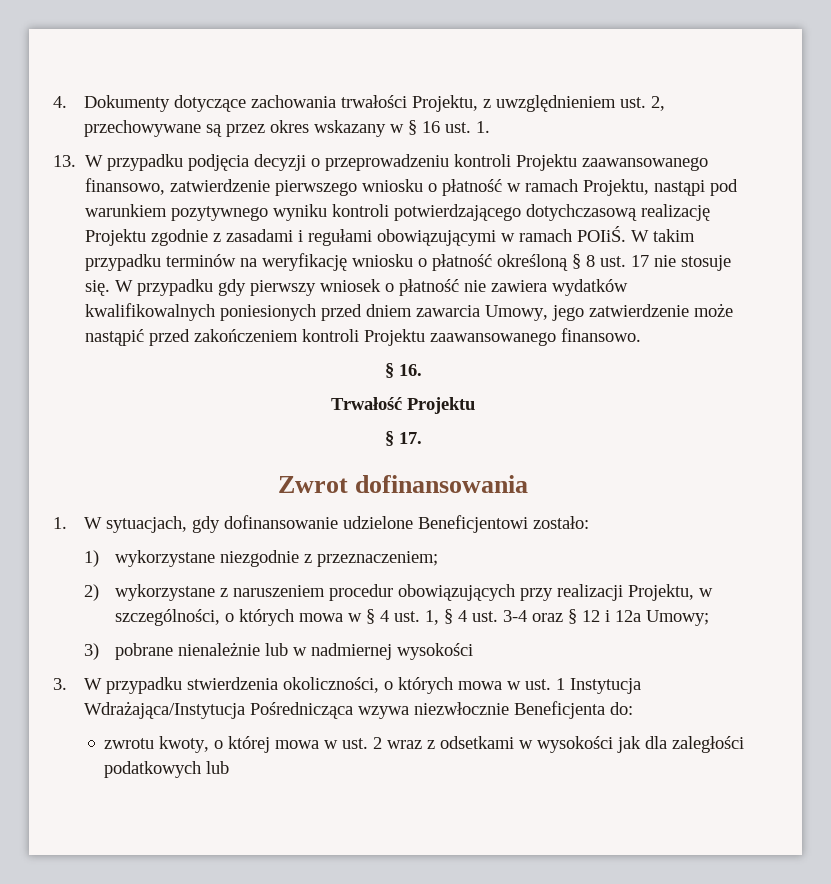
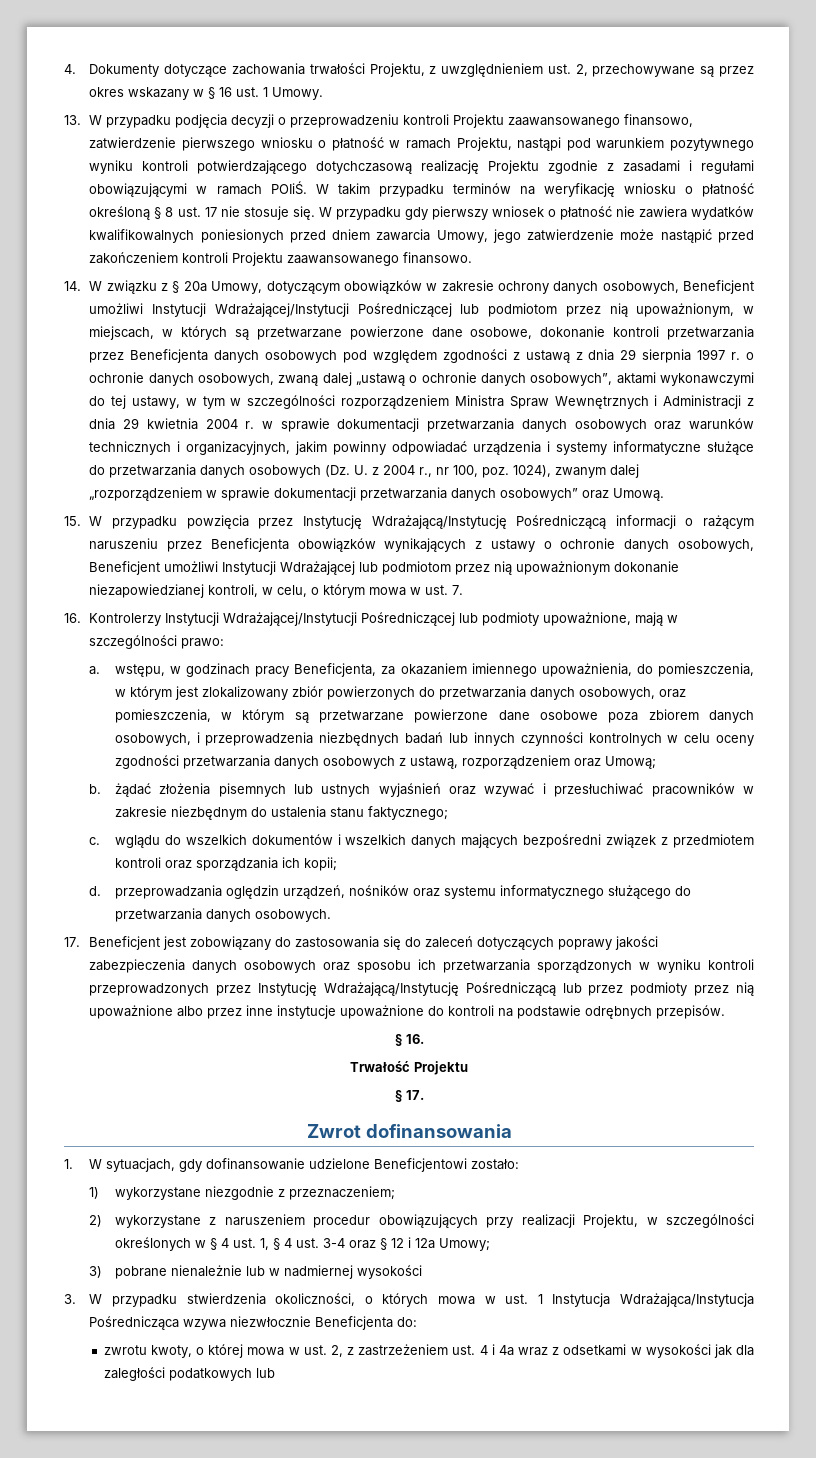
- 4. Dokumenty dotyczące zachowania trwałości Projektu, z uwzględnieniem ust. 2, przechowywane są przez okres wskazany w § 16 ust. 1.
+ 4. Dokumenty dotyczące zachowania trwałości Projektu, z uwzględnieniem ust. 2, przechowywane są przez okres wskazany w § 16 ust. 1 Umowy.
+ 14. W związku z § 20a Umowy, dotyczącym obowiązków w zakresie ochrony danych osobowych, Beneficjent umożliwi Instytucji Wdrażającej/Instytucji Pośredniczącej lub podmiotom przez nią upoważnionym, w miejscach, w których są przetwarzane powierzone dane osobowe, dokonanie kontroli przetwarzania przez Beneficjenta danych osobowych pod względem zgodności z ustawą z dnia 29 sierpnia 1997 r. o ochronie danych osobowych, zwaną dalej „ustawą o ochronie danych osobowych”, aktami wykonawczymi do tej ustawy, w tym w szczególności rozporządzeniem Ministra Spraw Wewnętrznych i Administracji z dnia 29 kwietnia 2004 r. w sprawie dokumentacji przetwarzania danych osobowych oraz warunków technicznych i organizacyjnych, jakim powinny odpowiadać urządzenia i systemy informatyczne służące do przetwarzania danych osobowych (Dz. U. z 2004 r., nr 100, poz. 1024), zwanym dalej „rozporządzeniem w sprawie dokumentacji przetwarzania danych osobowych” oraz Umową.
+ 15. W przypadku powzięcia przez Instytucję Wdrażającą/Instytucję Pośredniczącą informacji o rażącym naruszeniu przez Beneficjenta obowiązków wynikających z ustawy o ochronie danych osobowych, Beneficjent umożliwi Instytucji Wdrażającej lub podmiotom przez nią upoważnionym dokonanie niezapowiedzianej kontroli, w celu, o którym mowa w ust. 7.
+ 16. Kontrolerzy Instytucji Wdrażającej/Instytucji Pośredniczącej lub podmioty upoważnione, mają w szczególności prawo:
+ a. wstępu, w godzinach pracy Beneficjenta, za okazaniem imiennego upoważnienia, do pomieszczenia, w którym jest zlokalizowany zbiór powierzonych do przetwarzania danych osobowych, oraz pomieszczenia, w którym są przetwarzane powierzone dane osobowe poza zbiorem danych osobowych, i przeprowadzenia niezbędnych badań lub innych czynności kontrolnych w celu oceny zgodności przetwarzania danych osobowych z ustawą, rozporządzeniem oraz Umową;
+ b. żądać złożenia pisemnych lub ustnych wyjaśnień oraz wzywać i przesłuchiwać pracowników w zakresie niezbędnym do ustalenia stanu faktycznego;
+ c. wglądu do wszelkich dokumentów i wszelkich danych mających bezpośredni związek z przedmiotem kontroli oraz sporządzania ich kopii;
+ d. przeprowadzania oględzin urządzeń, nośników oraz systemu informatycznego służącego do przetwarzania danych osobowych.
+ 17. Beneficjent jest zobowiązany do zastosowania się do zaleceń dotyczących poprawy jakości zabezpieczenia danych osobowych oraz sposobu ich przetwarzania sporządzonych w wyniku kontroli przeprowadzonych przez Instytucję Wdrażającą/Instytucję Pośredniczącą lub przez podmioty przez nią upoważnione albo przez inne instytucje upoważnione do kontroli na podstawie odrębnych przepisów.
- 2) wykorzystane z naruszeniem procedur obowiązujących przy realizacji Projektu, w szczególności, o których mowa w § 4 ust. 1, § 4 ust. 3-4 oraz § 12 i 12a Umowy;
+ 2) wykorzystane z naruszeniem procedur obowiązujących przy realizacji Projektu, w szczególności określonych w § 4 ust. 1, § 4 ust. 3-4 oraz § 12 i 12a Umowy;
- zwrotu kwoty, o której mowa w ust. 2 wraz z odsetkami w wysokości jak dla zaległości podatkowych lub
+ zwrotu kwoty, o której mowa w ust. 2, z zastrzeżeniem ust. 4 i 4a wraz z odsetkami w wysokości jak dla zaległości podatkowych lub

